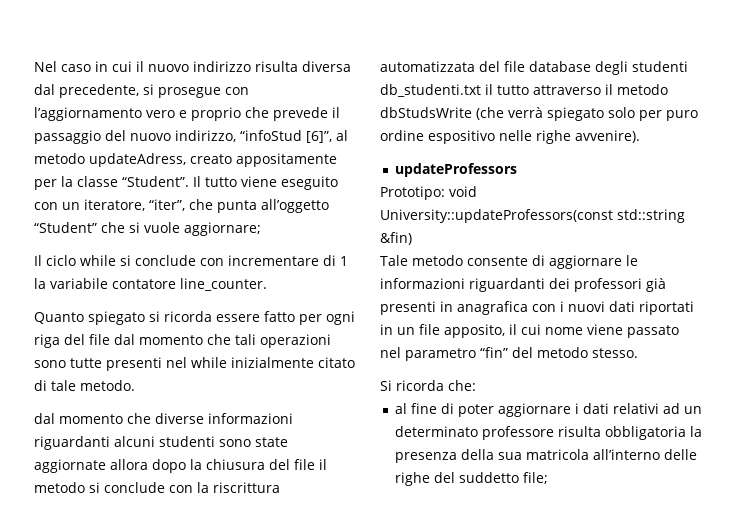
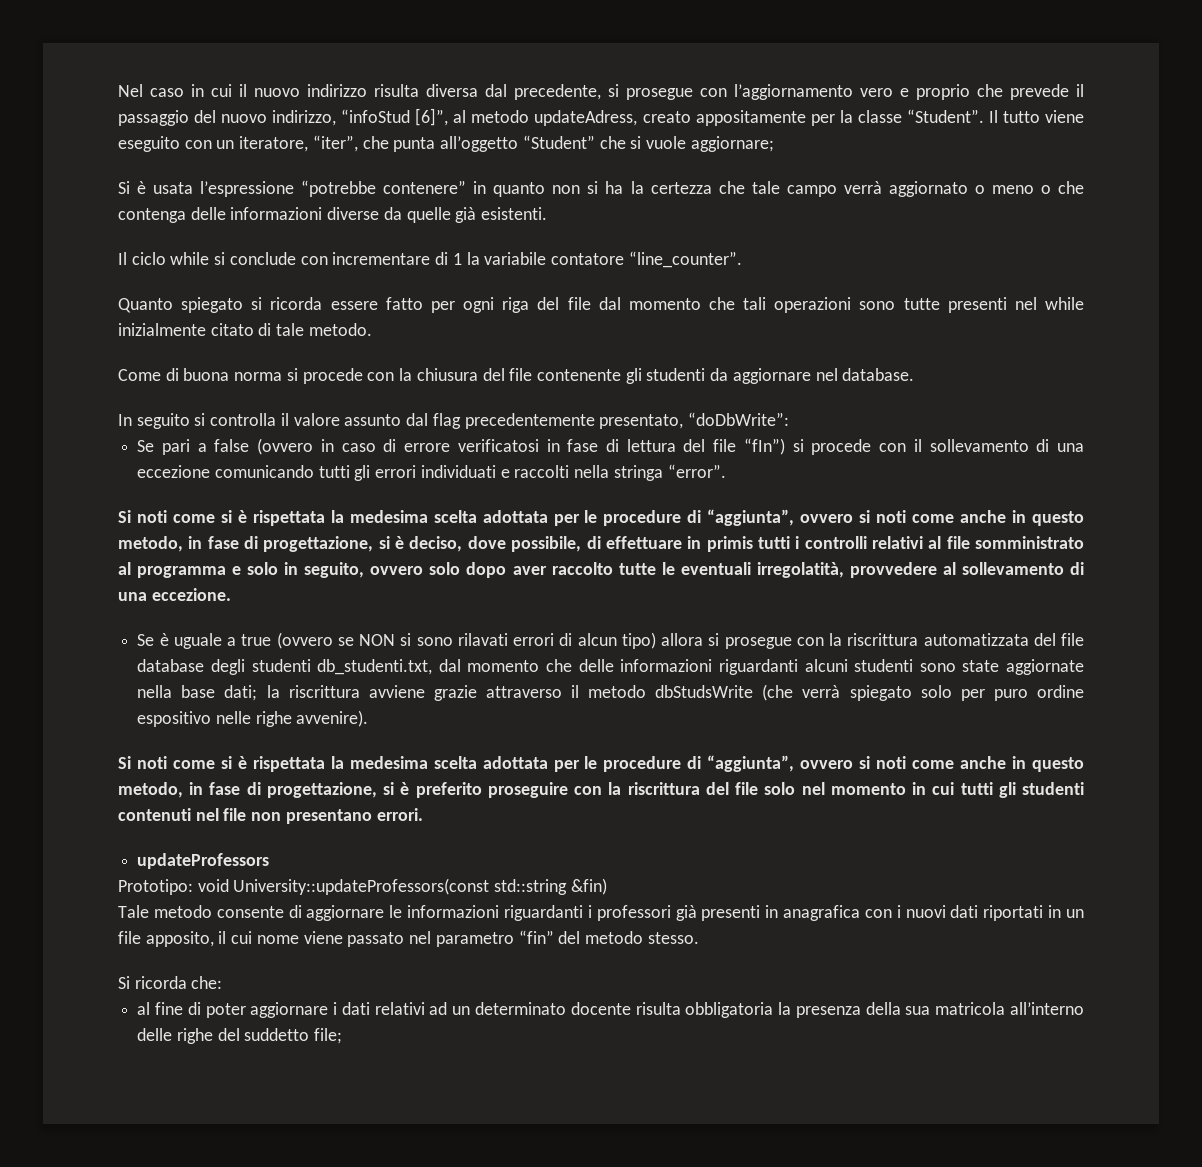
+ Si è usata l’espressione “potrebbe contenere” in quanto non si ha la certezza che tale campo verrà aggiornato o meno o che contenga delle informazioni diverse da quelle già esistenti.
- Il ciclo while si conclude con incrementare di 1 la variabile contatore line_counter.
+ Il ciclo while si conclude con incrementare di 1 la variabile contatore “line_counter”.
- dal momento che diverse informazioni riguardanti alcuni studenti sono state aggiornate allora dopo la chiusura del file il metodo si conclude con la riscrittura automatizzata del file database degli studenti db_studenti.txt il tutto attraverso il metodo dbStudsWrite (che verrà spiegato solo per puro ordine espositivo nelle righe avvenire).
+ Come di buona norma si procede con la chiusura del file contenente gli studenti da aggiornare nel database.
+ In seguito si controlla il valore assunto dal flag precedentemente presentato, “doDbWrite”:
+ Se pari a false (ovvero in caso di errore verificatosi in fase di lettura del file “fIn”) si procede con il sollevamento di una eccezione comunicando tutti gli errori individuati e raccolti nella stringa “error”.
+ Si noti come si è rispettata la medesima scelta adottata per le procedure di “aggiunta”, ovvero si noti come anche in questo metodo, in fase di progettazione, si è deciso, dove possibile, di effettuare in primis tutti i controlli relativi al file somministrato al programma e solo in seguito, ovvero solo dopo aver raccolto tutte le eventuali irregolatità, provvedere al sollevamento di una eccezione.
+ Se è uguale a true (ovvero se NON si sono rilavati errori di alcun tipo) allora si prosegue con la riscrittura automatizzata del file database degli studenti db_studenti.txt, dal momento che delle informazioni riguardanti alcuni studenti sono state aggiornate nella base dati; la riscrittura avviene grazie attraverso il metodo dbStudsWrite (che verrà spiegato solo per puro ordine espositivo nelle righe avvenire).
+ Si noti come si è rispettata la medesima scelta adottata per le procedure di “aggiunta”, ovvero si noti come anche in questo metodo, in fase di progettazione, si è preferito proseguire con la riscrittura del file solo nel momento in cui tutti gli studenti contenuti nel file non presentano errori.
- Tale metodo consente di aggiornare le informazioni riguardanti dei professori già presenti in anagrafica con i nuovi dati riportati in un file apposito, il cui nome viene passato nel parametro “fin” del metodo stesso.
+ Tale metodo consente di aggiornare le informazioni riguardanti i professori già presenti in anagrafica con i nuovi dati riportati in un file apposito, il cui nome viene passato nel parametro “fin” del metodo stesso.
- al fine di poter aggiornare i dati relativi ad un determinato professore risulta obbligatoria la presenza della sua matricola all’interno delle righe del suddetto file;
+ al fine di poter aggiornare i dati relativi ad un determinato docente risulta obbligatoria la presenza della sua matricola all’interno delle righe del suddetto file;

